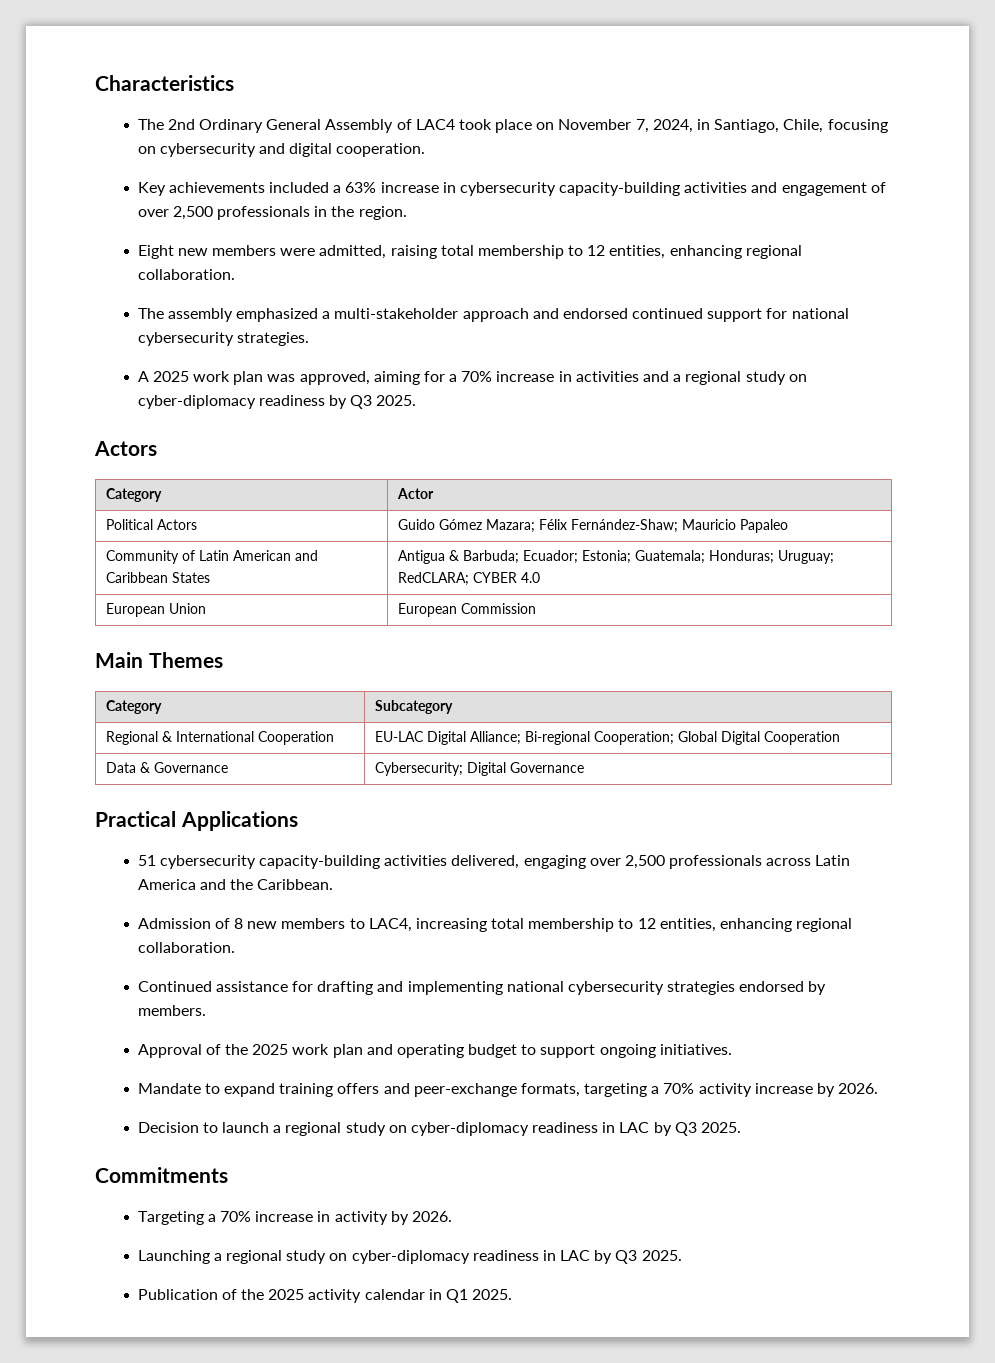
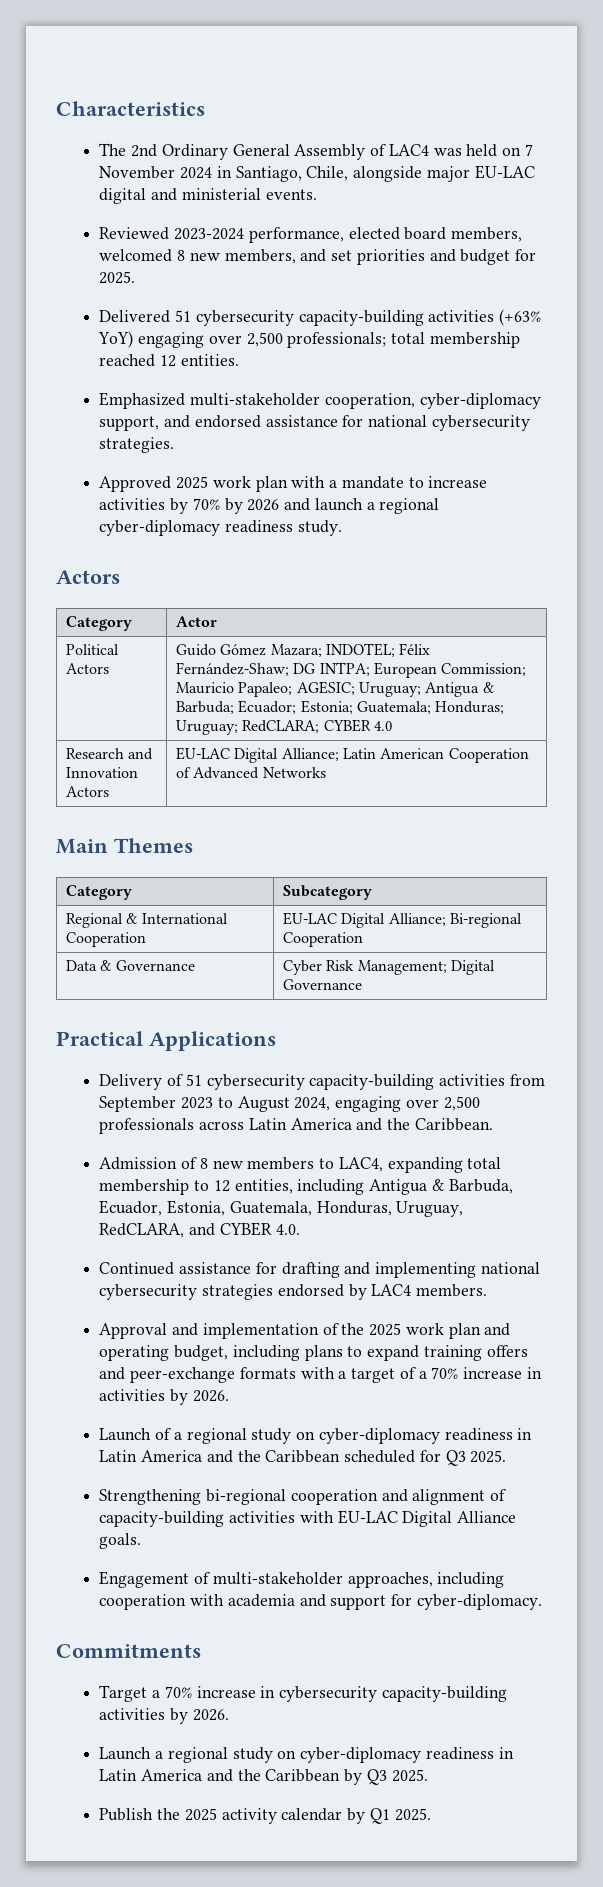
- The 2nd Ordinary General Assembly of LAC4 took place on November 7, 2024, in Santiago, Chile, focusing on cybersecurity and digital cooperation.
- Key achievements included a 63% increase in cybersecurity capacity-building activities and engagement of over 2,500 professionals in the region.
- Eight new members were admitted, raising total membership to 12 entities, enhancing regional collaboration.
- The assembly emphasized a multi-stakeholder approach and endorsed continued support for national cybersecurity strategies.
+ The 2nd Ordinary General Assembly of LAC4 was held on 7 November 2024 in Santiago, Chile, alongside major EU-LAC digital and ministerial events.
+ Reviewed 2023-2024 performance, elected board members, welcomed 8 new members, and set priorities and budget for 2025.
+ Delivered 51 cybersecurity capacity-building activities (+63% YoY) engaging over 2,500 professionals; total membership reached 12 entities.
+ Emphasized multi-stakeholder cooperation, cyber-diplomacy support, and endorsed assistance for national cybersecurity strategies.
- A 2025 work plan was approved, aiming for a 70% increase in activities and a regional study on cyber-diplomacy readiness by Q3 2025.
+ Approved 2025 work plan with a mandate to increase activities by 70% by 2026 and launch a regional cyber-diplomacy readiness study.
- Political Actors | Guido Gómez Mazara; Félix Fernández-Shaw; Mauricio Papaleo
- Community of Latin American and Caribbean States | Antigua & Barbuda; Ecuador; Estonia; Guatemala; Honduras; Uruguay; RedCLARA; CYBER 4.0
+ Political Actors | Guido Gómez Mazara; INDOTEL; Félix Fernández-Shaw; DG INTPA; European Commission; Mauricio Papaleo; AGESIC; Uruguay; Antigua & Barbuda; Ecuador; Estonia; Guatemala; Honduras; Uruguay; RedCLARA; CYBER 4.0
- European Union | European Commission
+ Research and Innovation Actors | EU-LAC Digital Alliance; Latin American Cooperation of Advanced Networks
- Regional & International Cooperation | EU-LAC Digital Alliance; Bi-regional Cooperation; Global Digital Cooperation
+ Regional & International Cooperation | EU-LAC Digital Alliance; Bi-regional Cooperation
- Data & Governance | Cybersecurity; Digital Governance
+ Data & Governance | Cyber Risk Management; Digital Governance
- 51 cybersecurity capacity-building activities delivered, engaging over 2,500 professionals across Latin America and the Caribbean.
+ Delivery of 51 cybersecurity capacity-building activities from September 2023 to August 2024, engaging over 2,500 professionals across Latin America and the Caribbean.
- Admission of 8 new members to LAC4, increasing total membership to 12 entities, enhancing regional collaboration.
+ Admission of 8 new members to LAC4, expanding total membership to 12 entities, including Antigua & Barbuda, Ecuador, Estonia, Guatemala, Honduras, Uruguay, RedCLARA, and CYBER 4.0.
- Continued assistance for drafting and implementing national cybersecurity strategies endorsed by members.
+ Continued assistance for drafting and implementing national cybersecurity strategies endorsed by LAC4 members.
- Approval of the 2025 work plan and operating budget to support ongoing initiatives.
- Mandate to expand training offers and peer-exchange formats, targeting a 70% activity increase by 2026.
- Decision to launch a regional study on cyber-diplomacy readiness in LAC by Q3 2025.
+ Approval and implementation of the 2025 work plan and operating budget, including plans to expand training offers and peer-exchange formats with a target of a 70% increase in activities by 2026.
+ Launch of a regional study on cyber-diplomacy readiness in Latin America and the Caribbean scheduled for Q3 2025.
+ Strengthening bi-regional cooperation and alignment of capacity-building activities with EU-LAC Digital Alliance goals.
+ Engagement of multi-stakeholder approaches, including cooperation with academia and support for cyber-diplomacy.
- Targeting a 70% increase in activity by 2026.
- Launching a regional study on cyber-diplomacy readiness in LAC by Q3 2025.
- Publication of the 2025 activity calendar in Q1 2025.
+ Target a 70% increase in cybersecurity capacity-building activities by 2026.
+ Launch a regional study on cyber-diplomacy readiness in Latin America and the Caribbean by Q3 2025.
+ Publish the 2025 activity calendar by Q1 2025.

